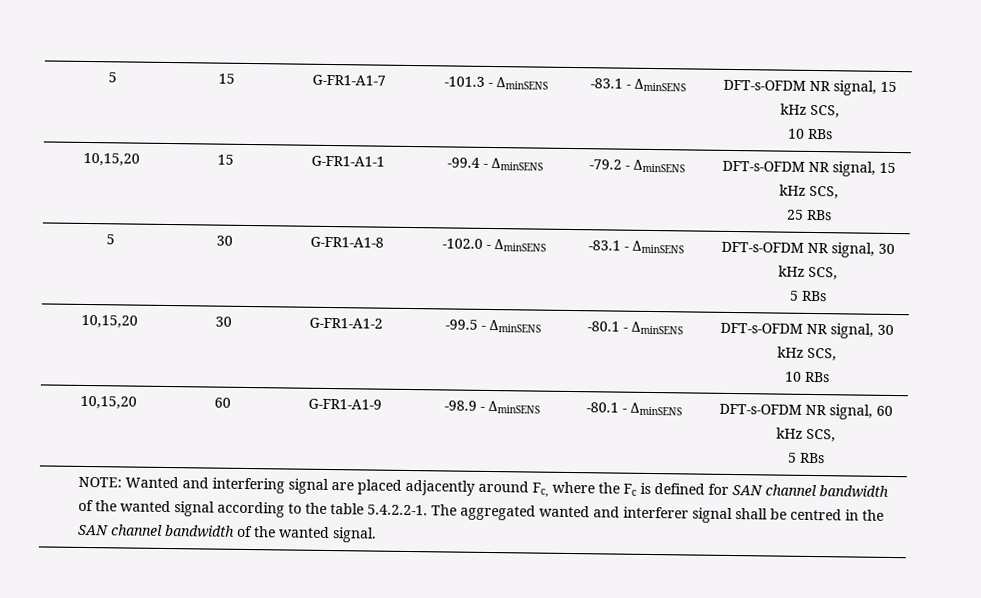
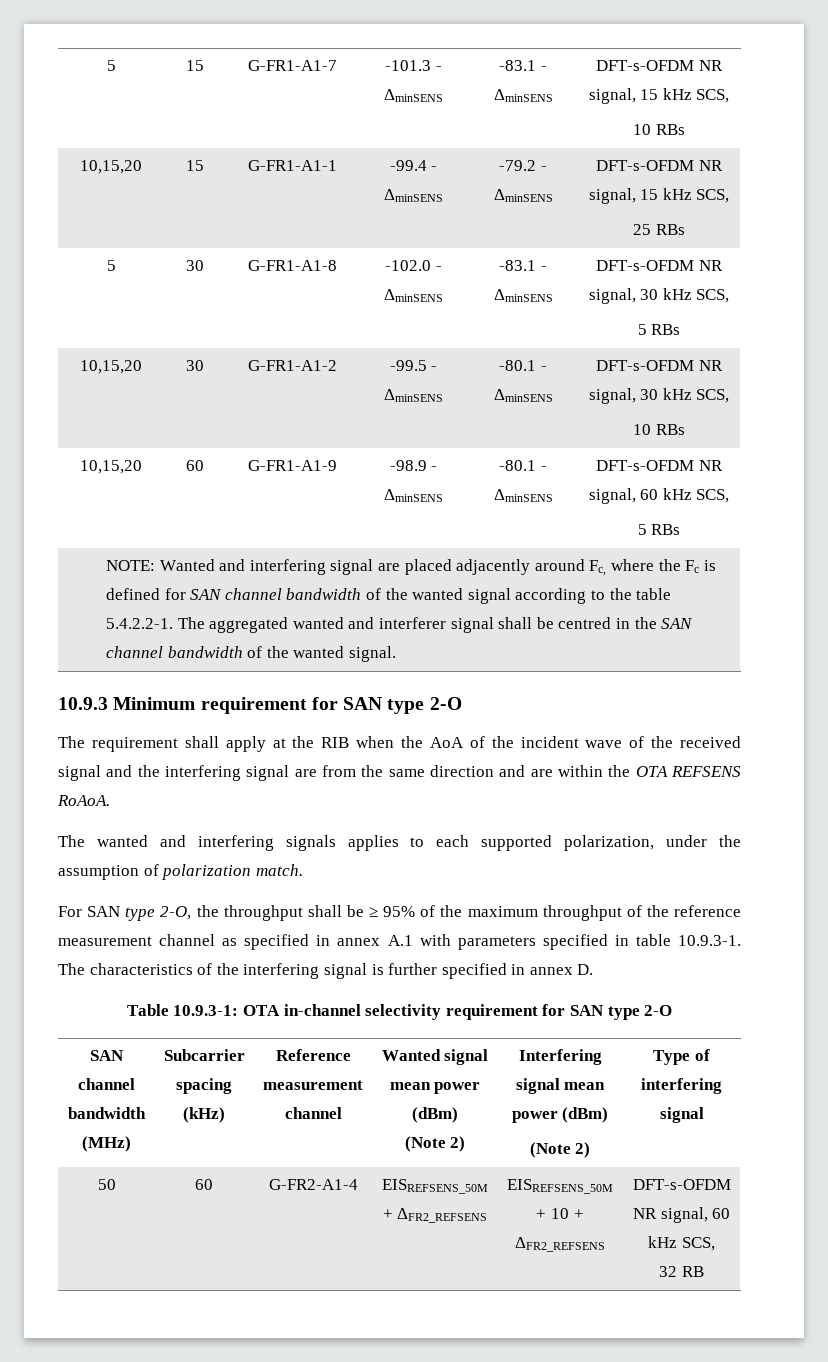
+ 10.9.3 Minimum requirement for SAN type 2-O
+ The requirement shall apply at the RIB when the AoA of the incident wave of the received signal and the interfering signal are from the same direction and are within the OTA REFSENS RoAoA.
+ The wanted and interfering signals applies to each supported polarization, under the assumption of polarization match.
+ For SAN type 2-O, the throughput shall be ≥ 95% of the maximum throughput of the reference measurement channel as specified in annex A.1 with parameters specified in table 10.9.3-1. The characteristics of the interfering signal is further specified in annex D.
+ Table 10.9.3-1: OTA in-channel selectivity requirement for SAN type 2-O
+ SAN channel bandwidth (MHz) | Subcarrier spacing (kHz) | Reference measurement channel | Wanted signal mean power (dBm)
+ (Note 2) | Interfering signal mean power (dBm)
+ (Note 2) | Type of interfering signal
+ 50 | 60 | G-FR2-A1-4 | EISREFSENS_50M + ΔFR2_REFSENS | EISREFSENS_50M + 10 + ΔFR2_REFSENS | DFT-s-OFDM NR signal, 60 kHz SCS,
+ 32 RB

